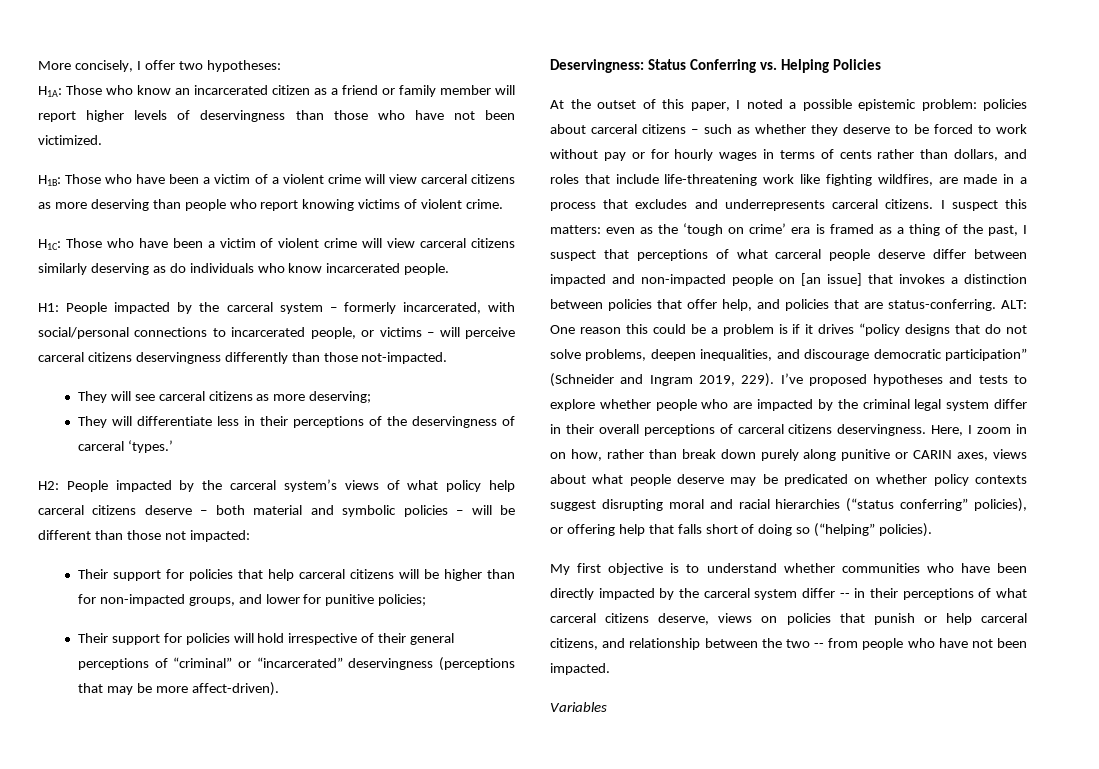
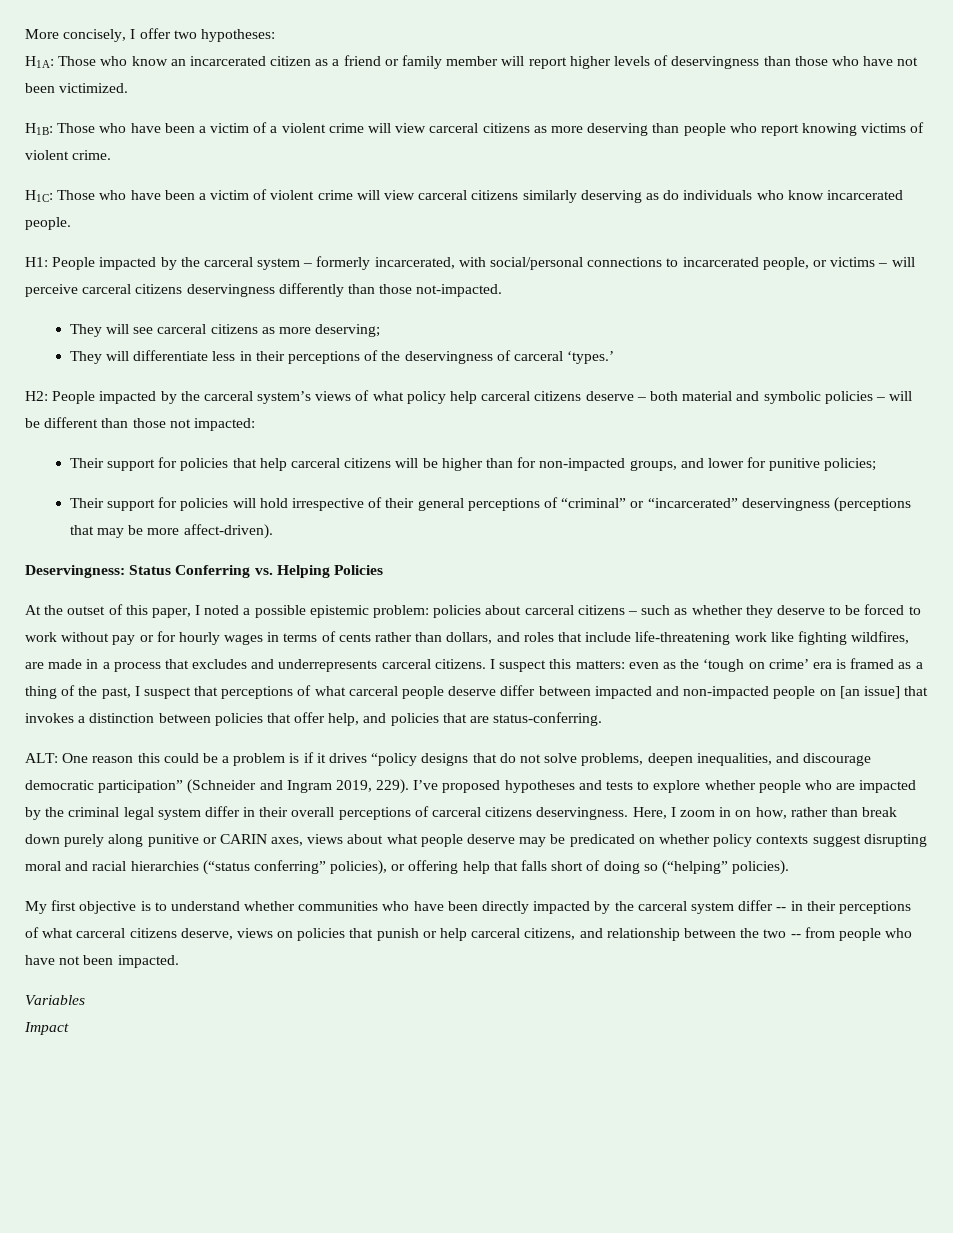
- even as the ‘tough on crime’ era is framed as a thing of the past, I suspect that perceptions of what carceral people deserve differ between impacted and non-impacted people on [an issue] that invokes a distinction between policies that offer help, and policies that are status-conferring. ALT:
+ even as the ‘tough on crime’ era is framed as a thing of the past, I suspect that perceptions of what carceral people deserve differ between impacted and non-impacted people on [an issue] that invokes a distinction between policies that offer help, and policies that are status-conferring.
+ ALT:
+ Impact

